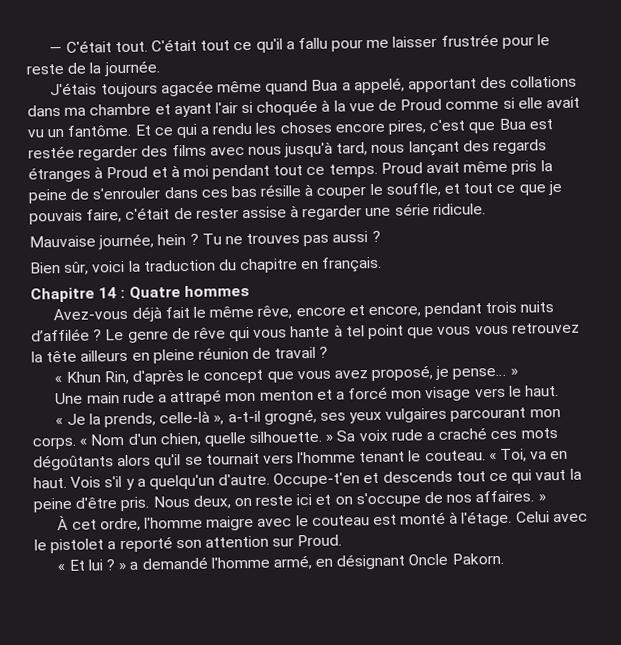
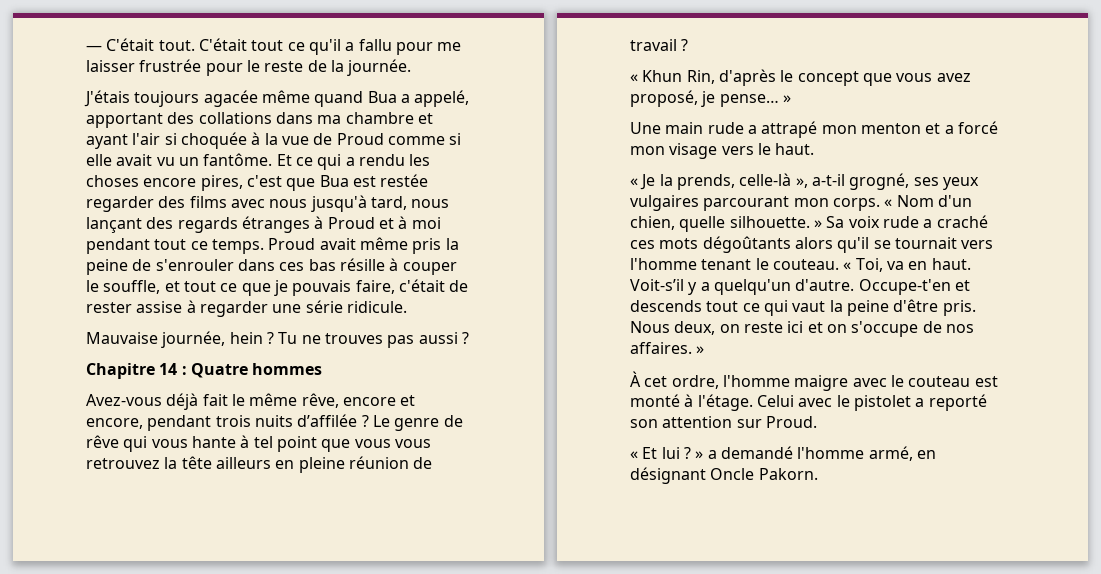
- Bien sûr, voici la traduction du chapitre en français.
- Vois s'il y a quelqu'un d'autre.
+ Voit-s’il y a quelqu'un d'autre.

